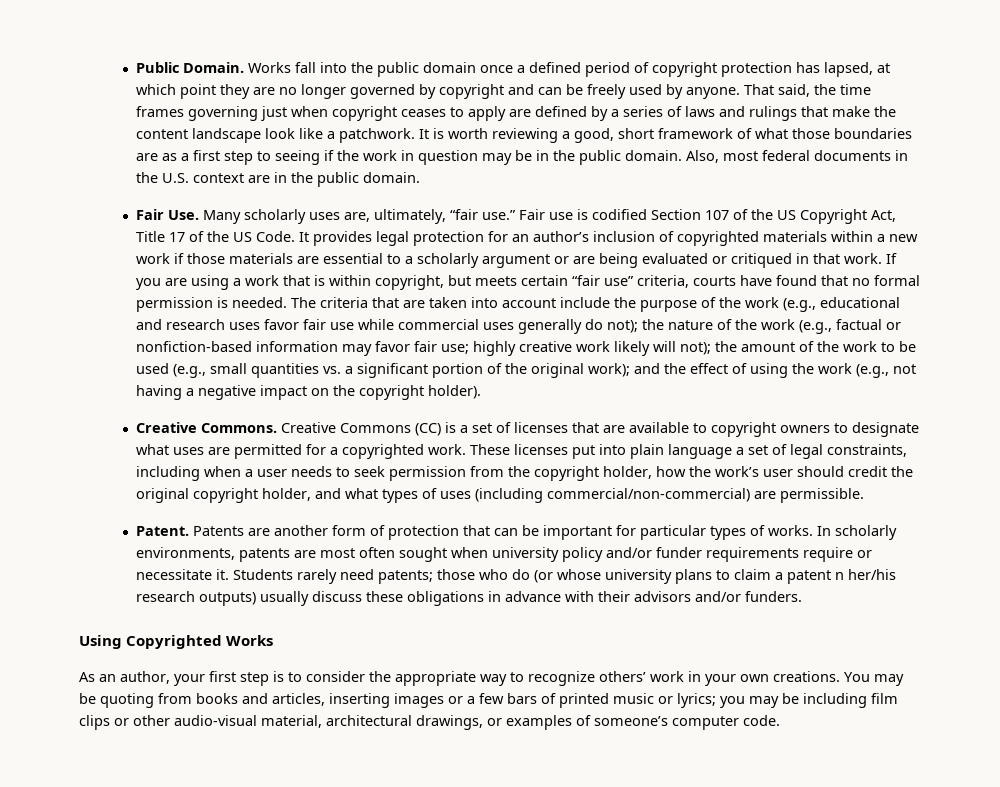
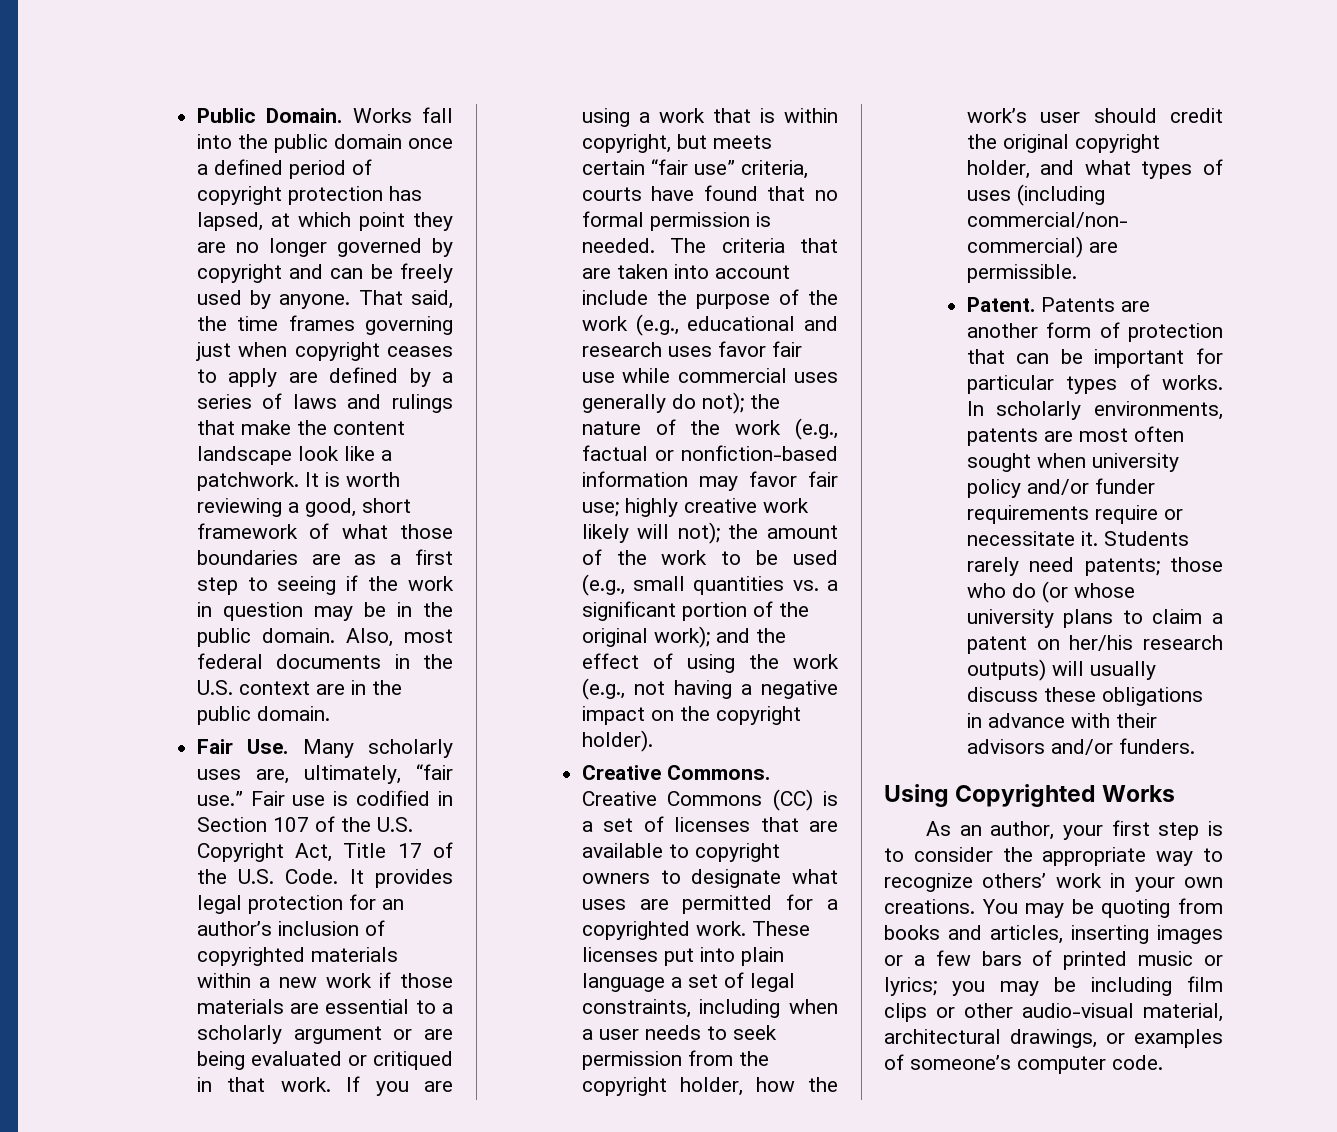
- Fair use is codified Section 107 of the US Copyright Act, Title 17 of the US Code.
+ Fair use is codified in Section 107 of the U.S. Copyright Act, Title 17 of the U.S. Code.
- Students rarely need patents; those who do (or whose university plans to claim a patent n her/his research outputs) usually discuss these obligations in advance with their advisors and/or funders.
+ Students rarely need patents; those who do (or whose university plans to claim a patent on her/his research outputs) will usually discuss these obligations in advance with their advisors and/or funders.

